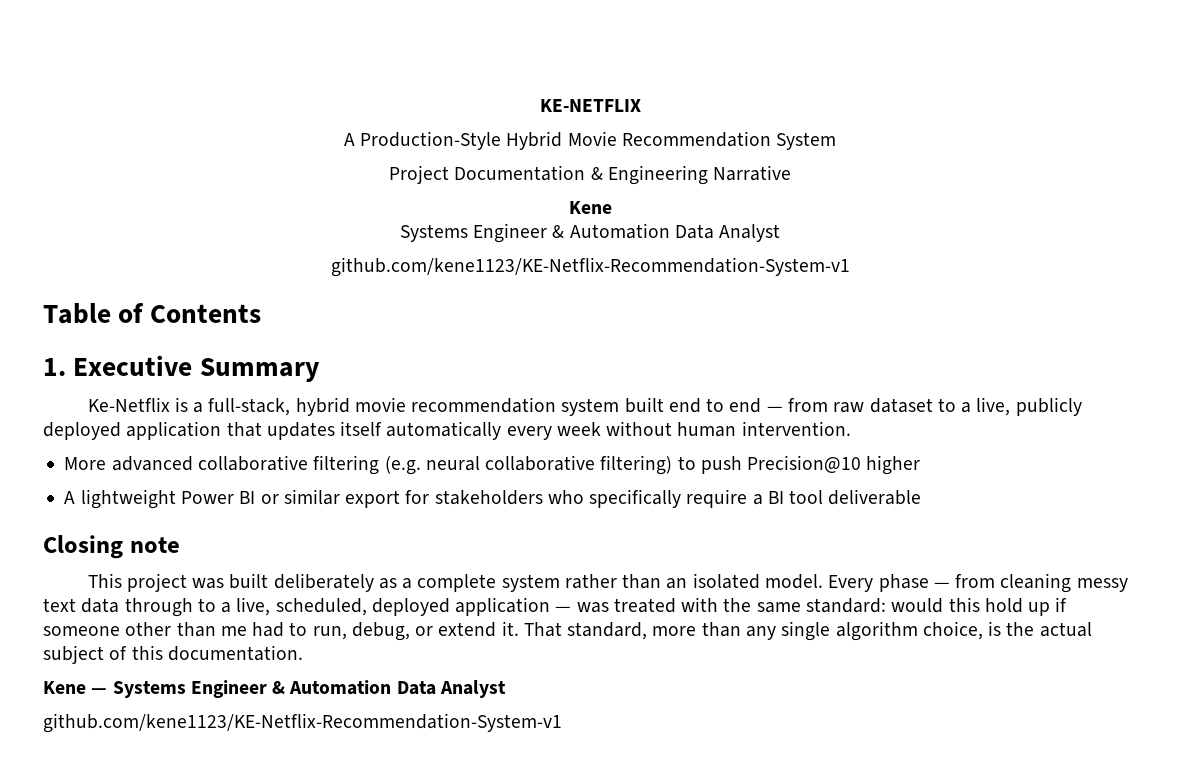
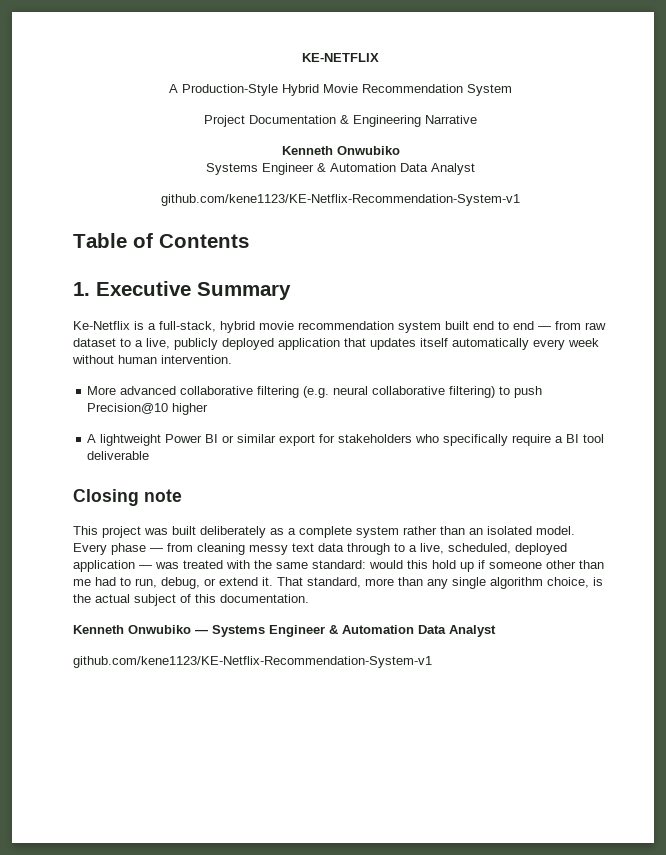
  Project Documentation & Engineering Narrative
- Kene
+ Kenneth Onwubiko
- Kene — Systems Engineer & Automation Data Analyst
+ Kenneth Onwubiko — Systems Engineer & Automation Data Analyst

